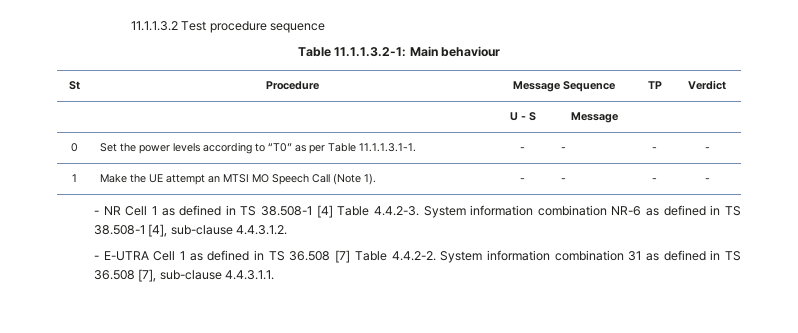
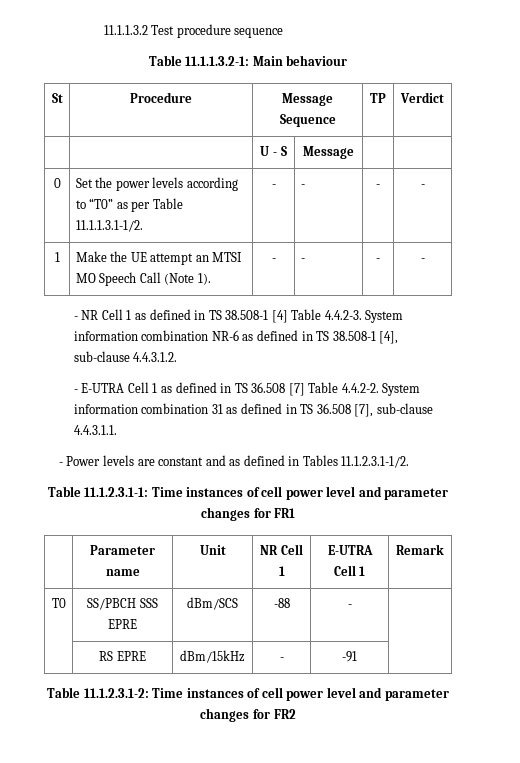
- 0 | Set the power levels according to “T0” as per Table 11.1.1.3.1-1. | - | - | - | -
+ 0 | Set the power levels according to “T0” as per Table 11.1.1.3.1-1/2. | - | - | - | -
+ - Power levels are constant and as defined in Tables 11.1.2.3.1-1/2.
+ Table 11.1.2.3.1-1: Time instances of cell power level and parameter changes for FR1
+ | Parameter name | Unit | NR Cell 1 | E-UTRA Cell 1 | Remark
+ T0 | SS/PBCH SSS EPRE | dBm/SCS | -88 | - |
+ | RS EPRE | dBm/15kHz | - | -91 |
+ Table 11.1.2.3.1-2: Time instances of cell power level and parameter changes for FR2

